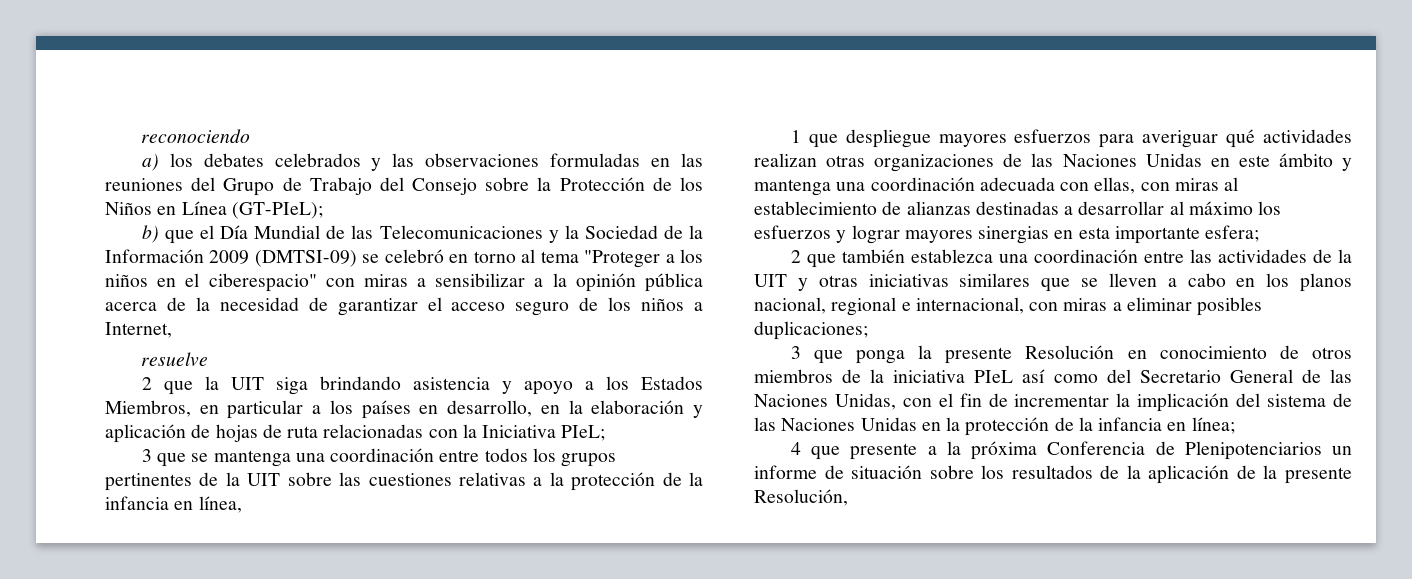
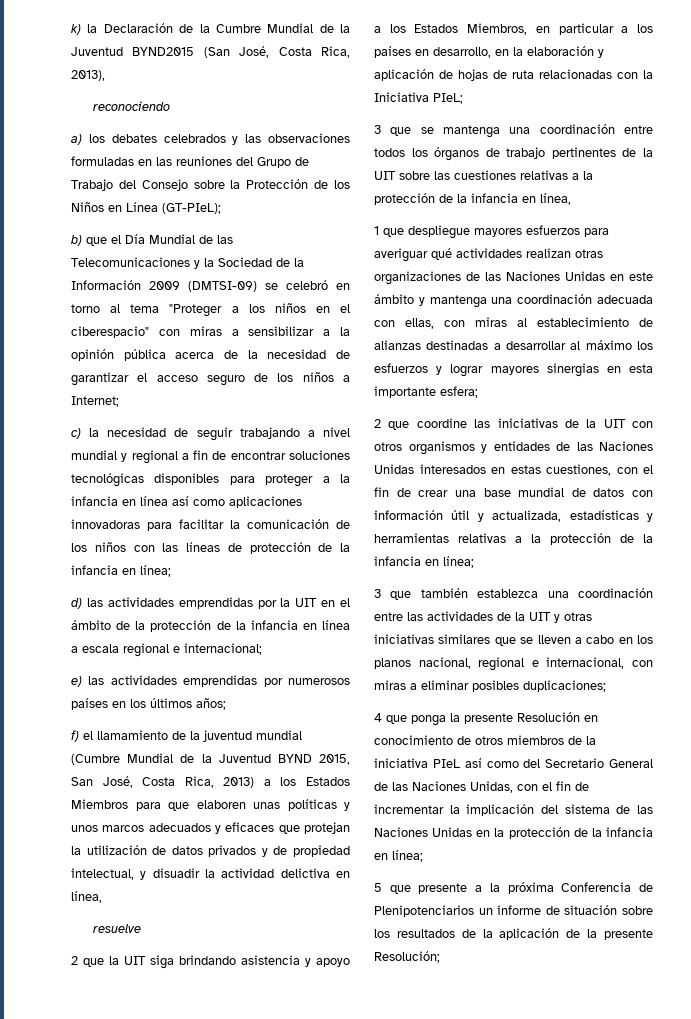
+ k) la Declaración de la Cumbre Mundial de la Juventud BYND2015 (San José, Costa Rica, 2013),
- b) que el Día Mundial de las Telecomunicaciones y la Sociedad de la Información 2009 (DMTSI-09) se celebró en torno al tema "Proteger a los niños en el ciberespacio" con miras a sensibilizar a la opinión pública acerca de la necesidad de garantizar el acceso seguro de los niños a Internet,
+ b) que el Día Mundial de las Telecomunicaciones y la Sociedad de la Información 2009 (DMTSI-09) se celebró en torno al tema "Proteger a los niños en el ciberespacio" con miras a sensibilizar a la opinión pública acerca de la necesidad de garantizar el acceso seguro de los niños a Internet;
+ c) la necesidad de seguir trabajando a nivel mundial y regional a fin de encontrar soluciones tecnológicas disponibles para proteger a la infancia en línea así como aplicaciones innovadoras para facilitar la comunicación de los niños con las líneas de protección de la infancia en línea;
+ d) las actividades emprendidas por la UIT en el ámbito de la protección de la infancia en línea a escala regional e internacional;
+ e) las actividades emprendidas por numerosos países en los últimos años;
+ f) el llamamiento de la juventud mundial (Cumbre Mundial de la Juventud BYND 2015, San José, Costa Rica, 2013) a los Estados Miembros para que elaboren unas políticas y unos marcos adecuados y eficaces que protejan la utilización de datos privados y de propiedad intelectual, y disuadir la actividad delictiva en línea,
- 3 que se mantenga una coordinación entre todos los grupos pertinentes de la UIT sobre las cuestiones relativas a la protección de la infancia en línea,
+ 3 que se mantenga una coordinación entre todos los órganos de trabajo pertinentes de la UIT sobre las cuestiones relativas a la protección de la infancia en línea,
- 2 que también establezca una coordinación entre las actividades de la UIT y otras iniciativas similares que se lleven a cabo en los planos nacional, regional e internacional, con miras a eliminar posibles duplicaciones;
+ 2 que coordine las iniciativas de la UIT con otros organismos y entidades de las Naciones Unidas interesados en estas cuestiones, con el fin de crear una base mundial de datos con información útil y actualizada, estadísticas y herramientas relativas a la protección de la infancia en línea;
+ 3 que también establezca una coordinación entre las actividades de la UIT y otras iniciativas similares que se lleven a cabo en los planos nacional, regional e internacional, con miras a eliminar posibles duplicaciones;
- 3 que ponga la presente Resolución en conocimiento de otros miembros de la iniciativa PIeL así como del Secretario General de las Naciones Unidas, con el fin de incrementar la implicación del sistema de las Naciones Unidas en la protección de la infancia en línea;
+ 4 que ponga la presente Resolución en conocimiento de otros miembros de la iniciativa PIeL así como del Secretario General de las Naciones Unidas, con el fin de incrementar la implicación del sistema de las Naciones Unidas en la protección de la infancia en línea;
- 4 que presente a la próxima Conferencia de Plenipotenciarios un informe de situación sobre los resultados de la aplicación de la presente Resolución,
+ 5 que presente a la próxima Conferencia de Plenipotenciarios un informe de situación sobre los resultados de la aplicación de la presente Resolución;

